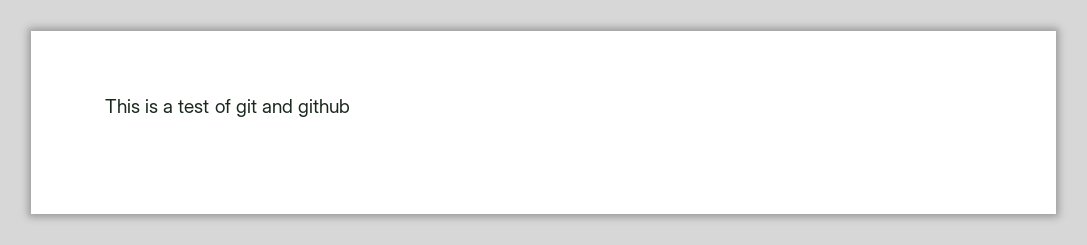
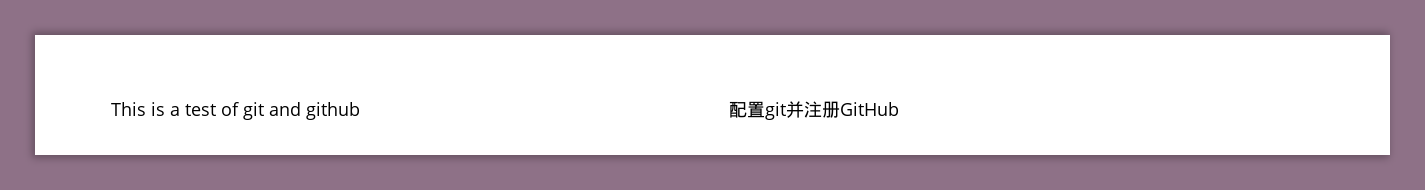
+ 配置git并注册GitHub

